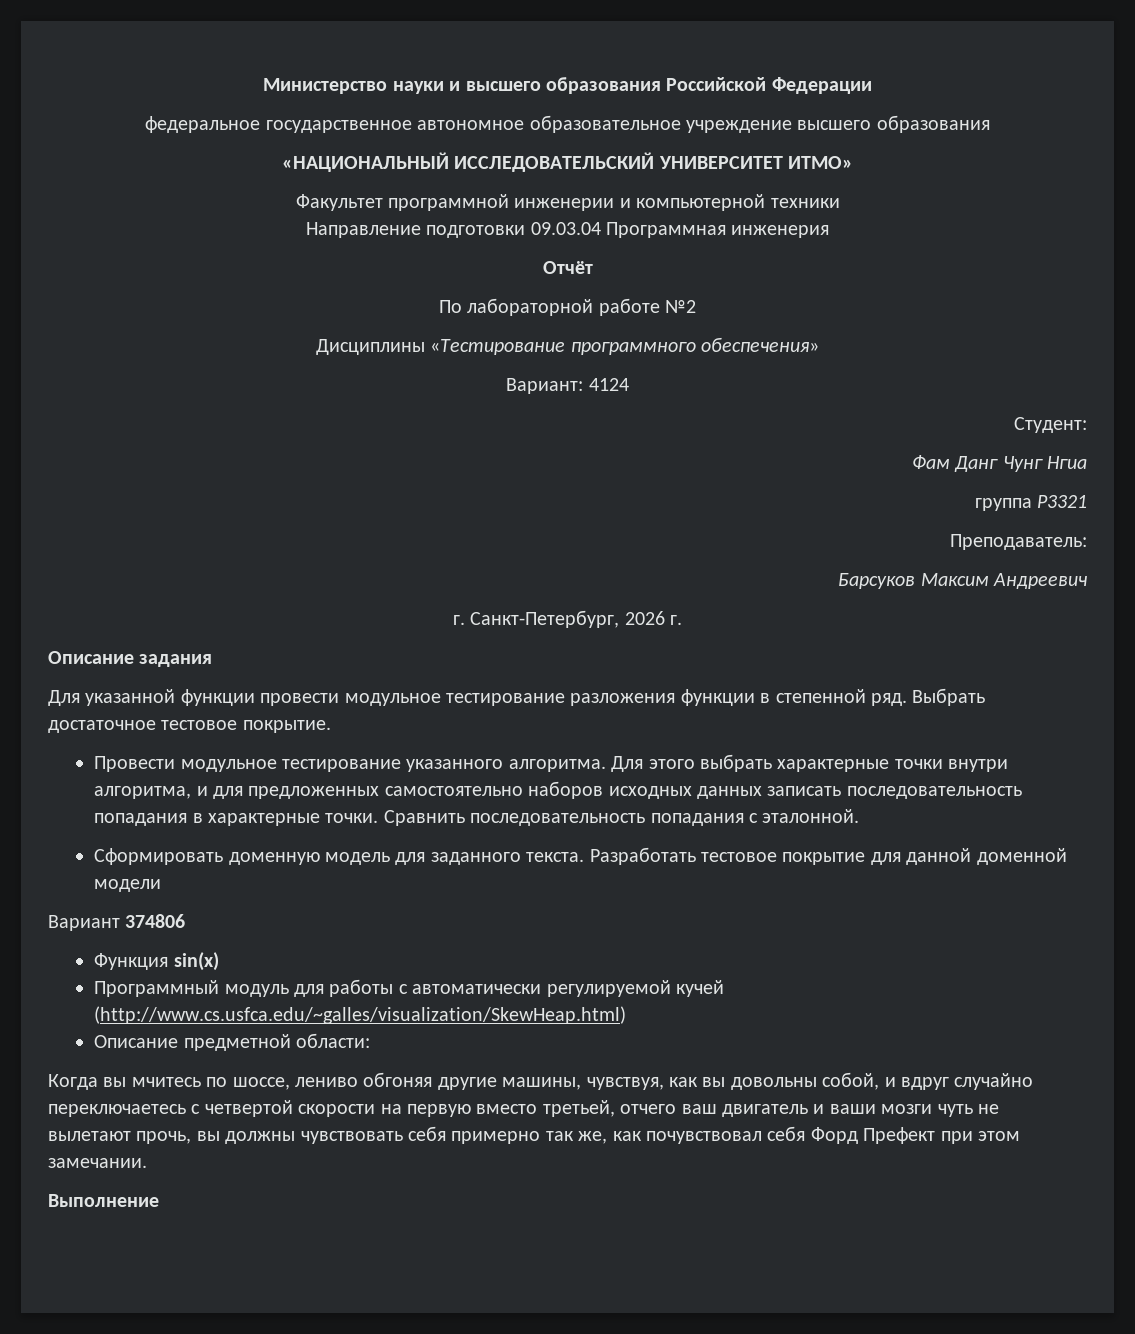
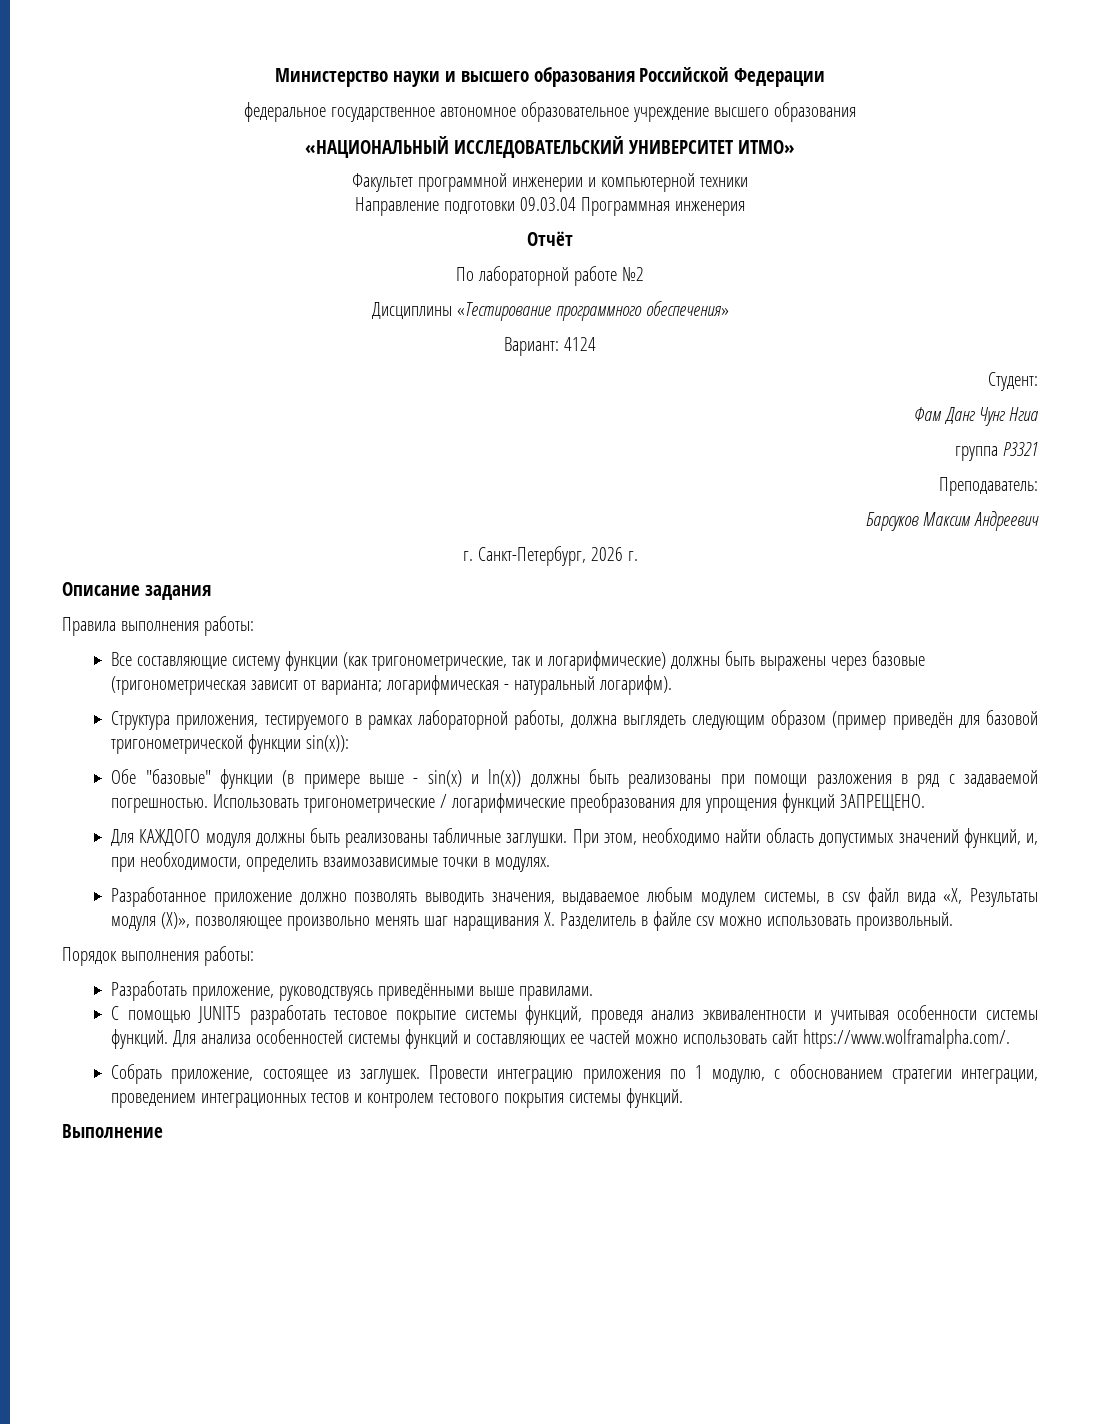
- Для указанной функции провести модульное тестирование разложения функции в степенной ряд. Выбрать достаточное тестовое покрытие.
- Провести модульное тестирование указанного алгоритма. Для этого выбрать характерные точки внутри алгоритма, и для предложенных самостоятельно наборов исходных данных записать последовательность попадания в характерные точки. Сравнить последовательность попадания с эталонной.
- Сформировать доменную модель для заданного текста. Разработать тестовое покрытие для данной доменной модели
- Вариант 374806
- Функция sin(x)
- Программный модуль для работы с автоматически регулируемой кучей (http://www.cs.usfca.edu/~galles/visualization/SkewHeap.html)
- Описание предметной области:
- Когда вы мчитесь по шоссе, лениво обгоняя другие машины, чувствуя, как вы довольны собой, и вдруг случайно переключаетесь с четвертой скорости на первую вместо третьей, отчего ваш двигатель и ваши мозги чуть не вылетают прочь, вы должны чувствовать себя примерно так же, как почувствовал себя Форд Префект при этом замечании.
+ Правила выполнения работы:
+ Все составляющие систему функции (как тригонометрические, так и логарифмические) должны быть выражены через базовые (тригонометрическая зависит от варианта; логарифмическая - натуральный логарифм).
+ Структура приложения, тестируемого в рамках лабораторной работы, должна выглядеть следующим образом (пример приведён для базовой тригонометрической функции sin(x)):
+ Обе "базовые" функции (в примере выше - sin(x) и ln(x)) должны быть реализованы при помощи разложения в ряд с задаваемой погрешностью. Использовать тригонометрические / логарифмические преобразования для упрощения функций ЗАПРЕЩЕНО.
+ Для КАЖДОГО модуля должны быть реализованы табличные заглушки. При этом, необходимо найти область допустимых значений функций, и, при необходимости, определить взаимозависимые точки в модулях.
+ Разработанное приложение должно позволять выводить значения, выдаваемое любым модулем системы, в сsv файл вида «X, Результаты модуля (X)», позволяющее произвольно менять шаг наращивания Х. Разделитель в файле csv можно использовать произвольный.
+ Порядок выполнения работы:
+ Разработать приложение, руководствуясь приведёнными выше правилами.
+ С помощью JUNIT5 разработать тестовое покрытие системы функций, проведя анализ эквивалентности и учитывая особенности системы функций. Для анализа особенностей системы функций и составляющих ее частей можно использовать сайт https://www.wolframalpha.com/.
+ Собрать приложение, состоящее из заглушек. Провести интеграцию приложения по 1 модулю, с обоснованием стратегии интеграции, проведением интеграционных тестов и контролем тестового покрытия системы функций.

